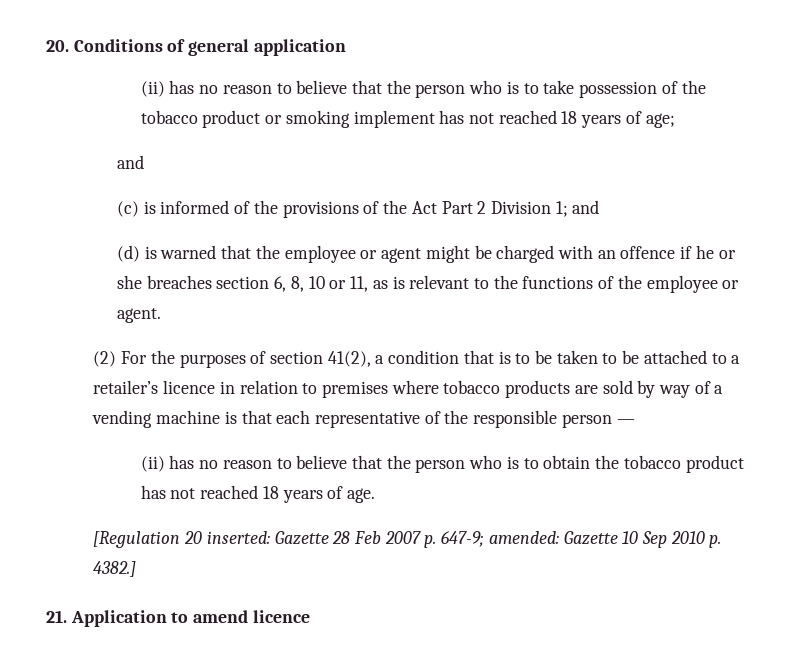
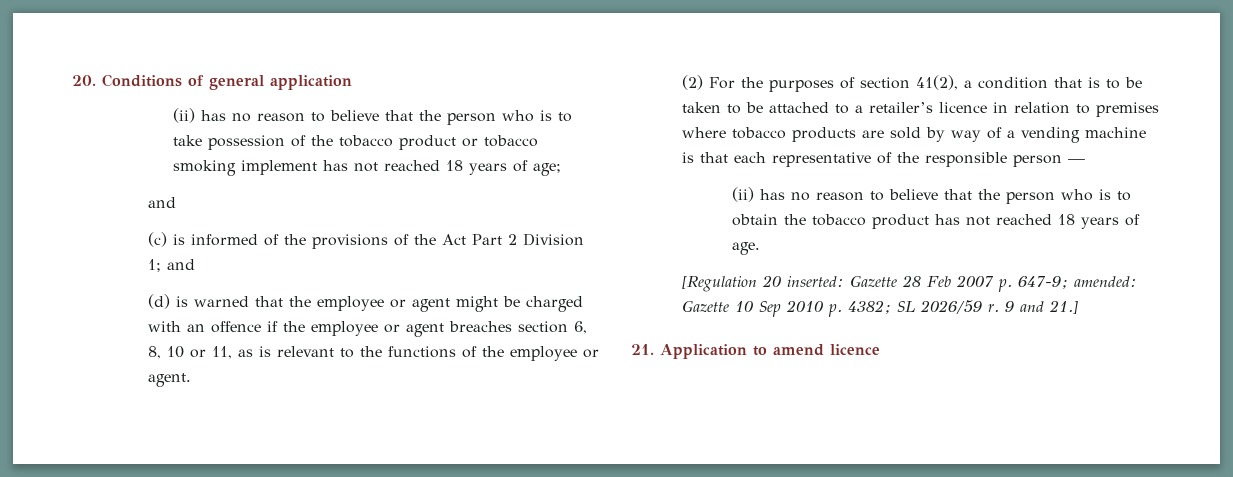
- (ii) has no reason to believe that the person who is to take possession of the tobacco product or smoking implement has not reached 18 years of age;
+ (ii) has no reason to believe that the person who is to take possession of the tobacco product or tobacco smoking implement has not reached 18 years of age;
- (d) is warned that the employee or agent might be charged with an offence if he or she breaches section 6, 8, 10 or 11, as is relevant to the functions of the employee or agent.
+ (d) is warned that the employee or agent might be charged with an offence if the employee or agent breaches section 6, 8, 10 or 11, as is relevant to the functions of the employee or agent.
- [Regulation 20 inserted: Gazette 28 Feb 2007 p. 647-9; amended: Gazette 10 Sep 2010 p. 4382.]
+ [Regulation 20 inserted: Gazette 28 Feb 2007 p. 647-9; amended: Gazette 10 Sep 2010 p. 4382; SL 2026/59 r. 9 and 21.]

